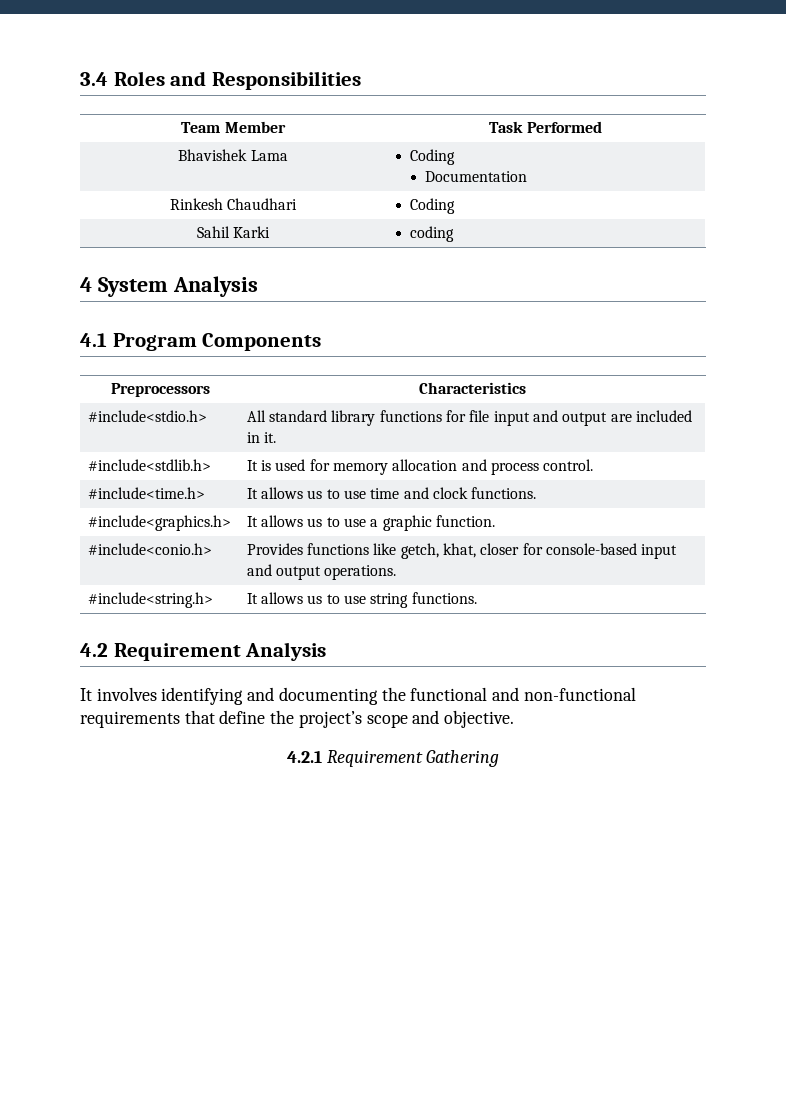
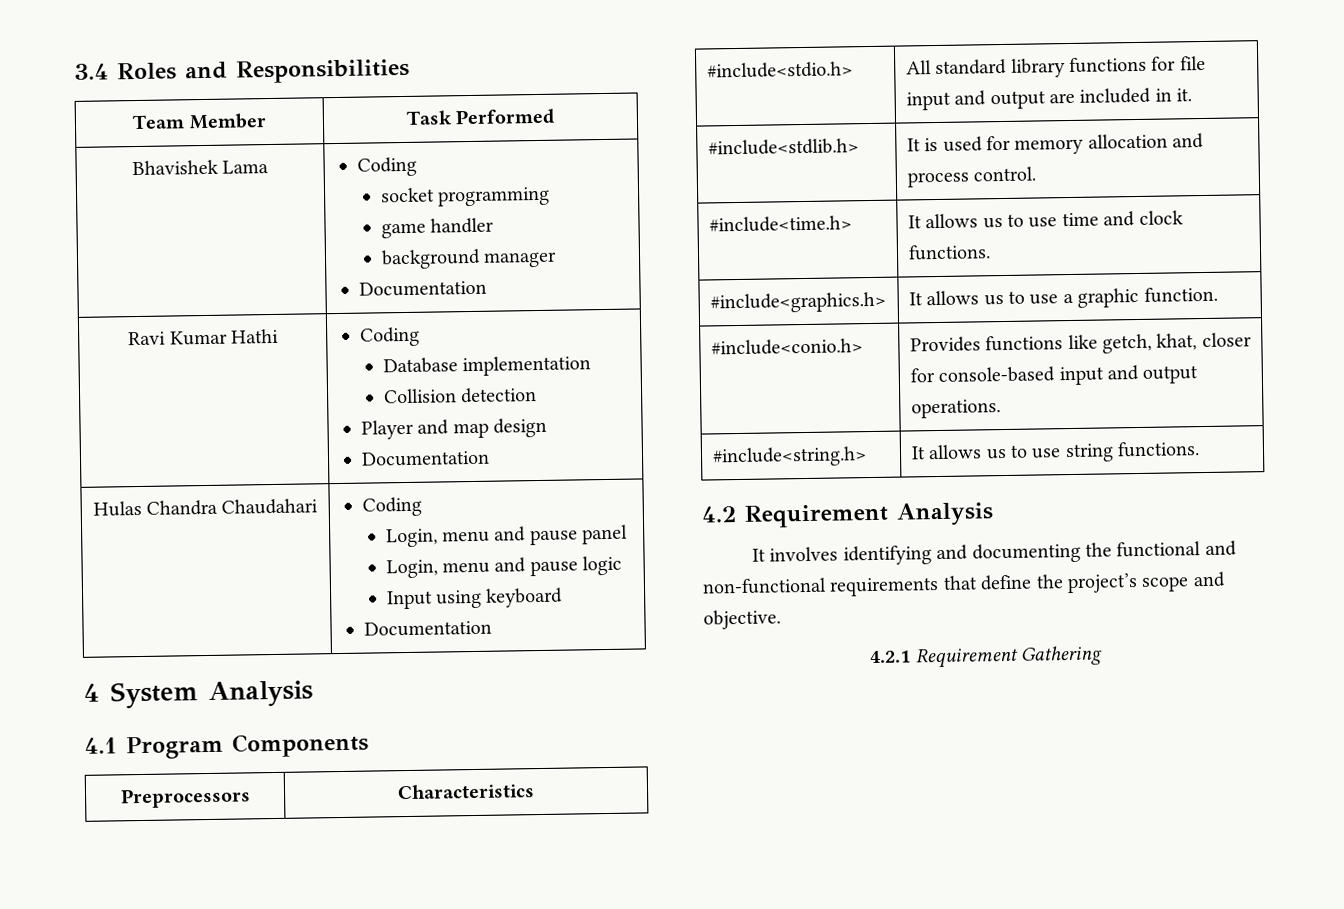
  Bhavishek Lama | Coding
+ socket programming
+ game handler
+ background manager
  Documentation
- Rinkesh Chaudhari | Coding
- Sahil Karki | coding
+ Ravi Kumar Hathi | Coding
+ Database implementation
+ Collision detection
+ Player and map design
+ Documentation
+ Hulas Chandra Chaudahari | Coding
+ Login, menu and pause panel
+ Login, menu and pause logic
+ Input using keyboard
+ Documentation

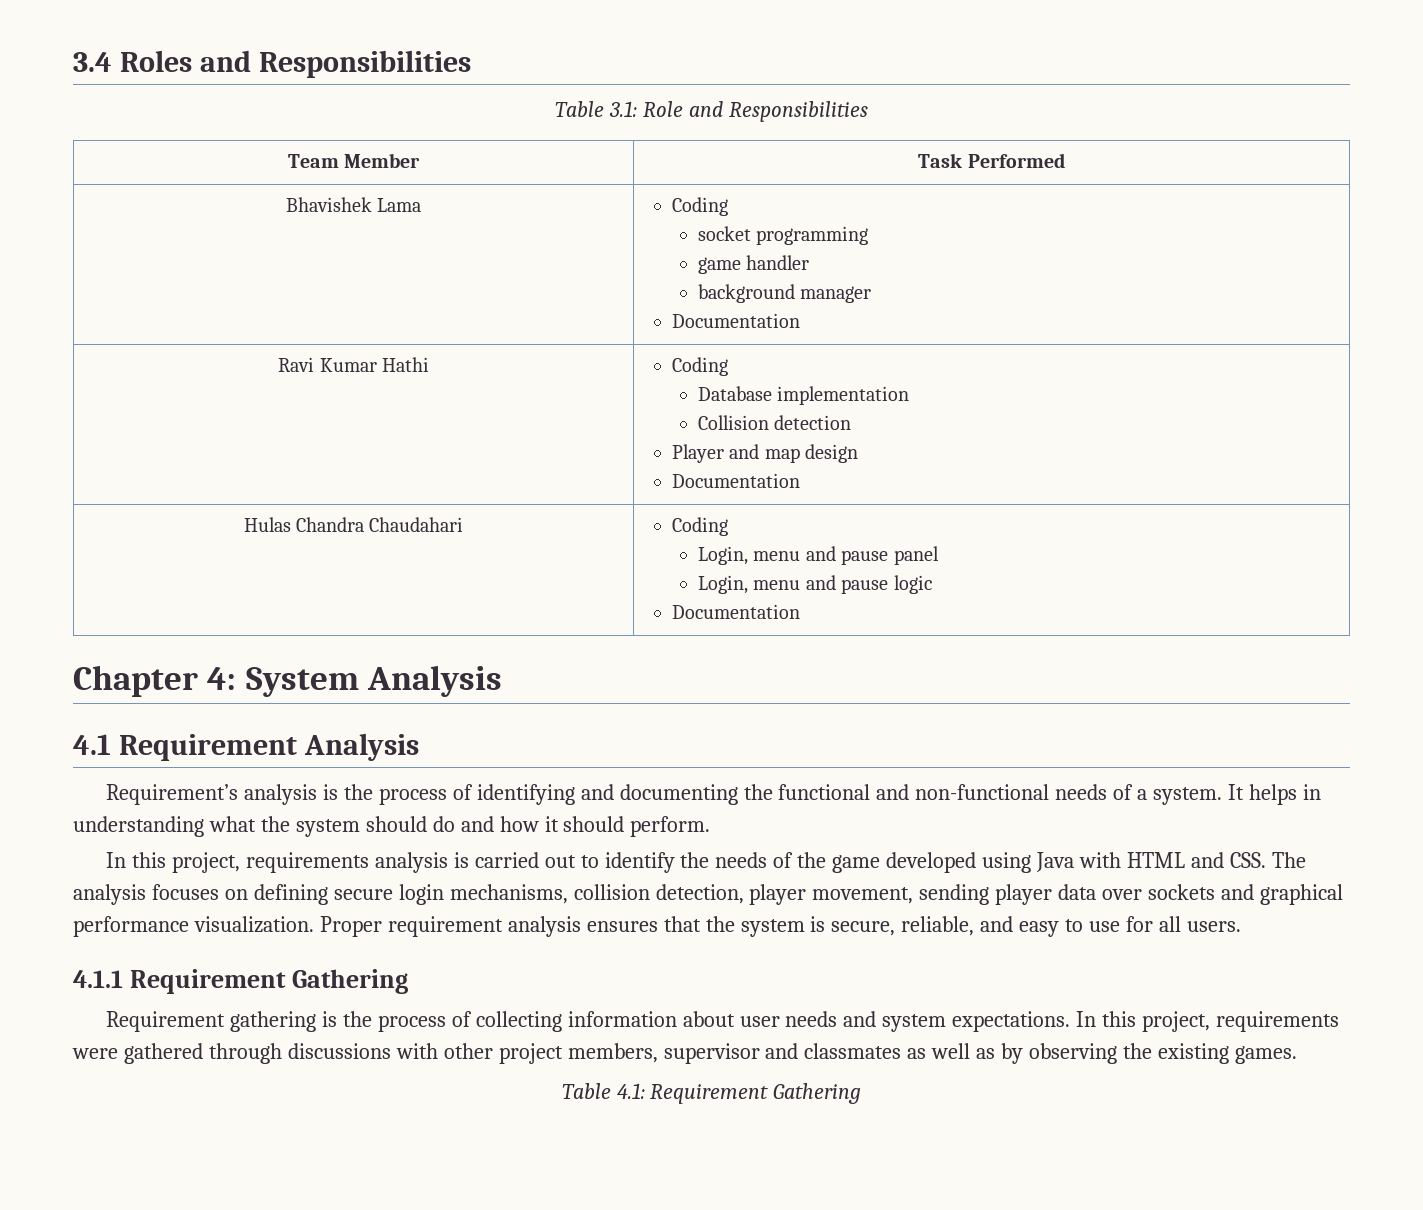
+ Table 3.1: Role and Responsibilities
  Hulas Chandra Chaudahari | Coding
  Login, menu and pause panel
  Login, menu and pause logic
- Input using keyboard
  Documentation
- 4 System Analysis
+ Chapter 4: System Analysis
- 4.1 Program Components
- Preprocessors | Characteristics
- #include<stdio.h> | All standard library functions for file input and output are included in it.
- #include<stdlib.h> | It is used for memory allocation and process control.
- #include<time.h> | It allows us to use time and clock functions.
- #include<graphics.h> | It allows us to use a graphic function.
- #include<conio.h> | Provides functions like getch, khat, closer for console-based input and output operations.
- #include<string.h> | It allows us to use string functions.
- 4.2 Requirement Analysis
- It involves identifying and documenting the functional and non-functional requirements that define the project’s scope and objective.
- 4.2.1 Requirement Gathering
+ 4.1 Requirement Analysis
+ Requirement’s analysis is the process of identifying and documenting the functional and non-functional needs of a system. It helps in understanding what the system should do and how it should perform.
+ In this project, requirements analysis is carried out to identify the needs of the game developed using Java with HTML and CSS. The analysis focuses on defining secure login mechanisms, collision detection, player movement, sending player data over sockets and graphical performance visualization. Proper requirement analysis ensures that the system is secure, reliable, and easy to use for all users.
+ 4.1.1 Requirement Gathering
+ Requirement gathering is the process of collecting information about user needs and system expectations. In this project, requirements were gathered through discussions with other project members, supervisor and classmates as well as by observing the existing games.
+ Table 4.1: Requirement Gathering

